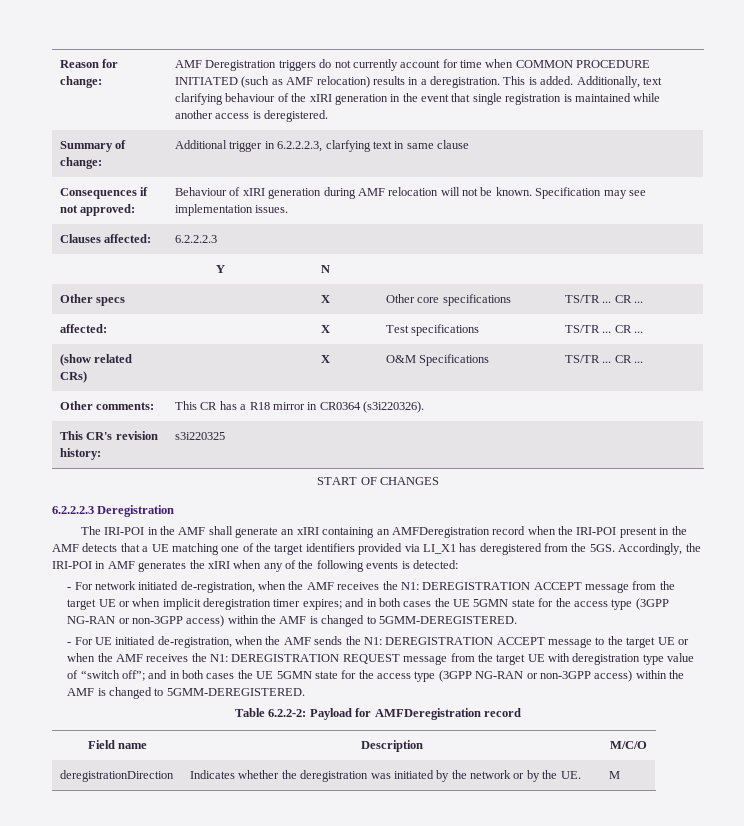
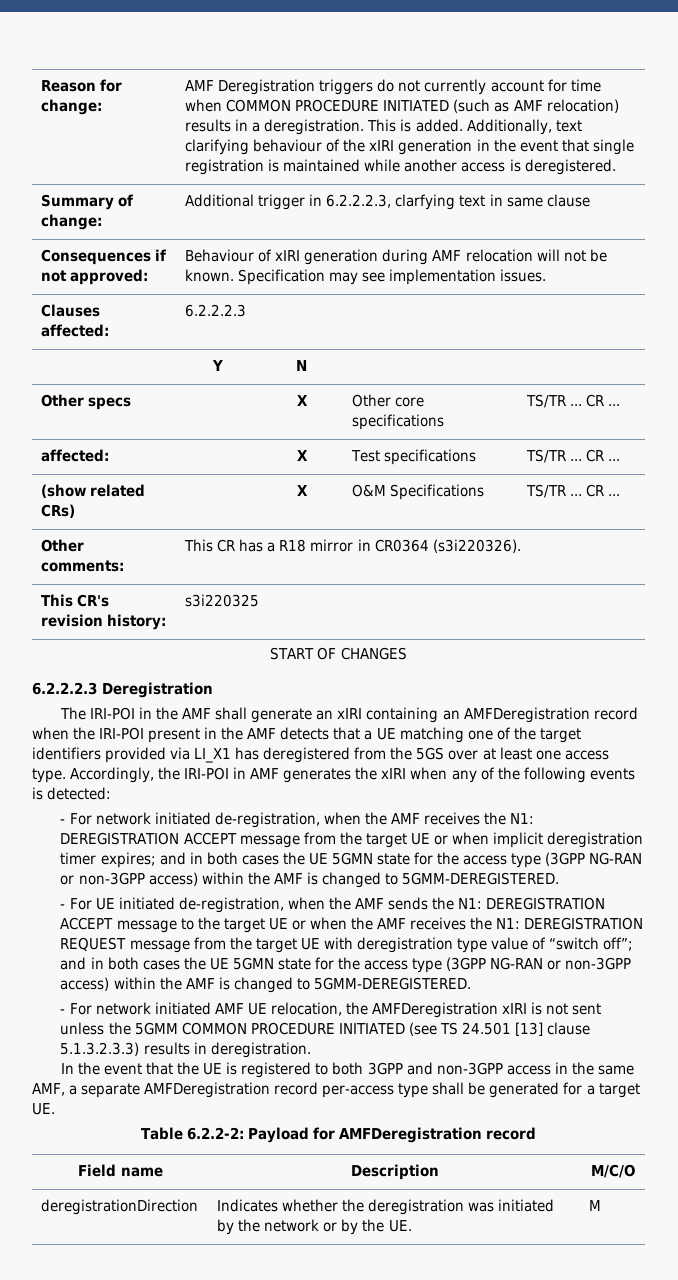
- The IRI-POI in the AMF shall generate an xIRI containing an AMFDeregistration record when the IRI-POI present in the AMF detects that a UE matching one of the target identifiers provided via LI_X1 has deregistered from the 5GS.
+ The IRI-POI in the AMF shall generate an xIRI containing an AMFDeregistration record when the IRI-POI present in the AMF detects that a UE matching one of the target identifiers provided via LI_X1 has deregistered from the 5GS over at least one access type.
+ - For network initiated AMF UE relocation, the AMFDeregistration xIRI is not sent unless the 5GMM COMMON PROCEDURE INITIATED (see TS 24.501 [13] clause 5.1.3.2.3.3) results in deregistration.
+ In the event that the UE is registered to both 3GPP and non-3GPP access in the same AMF, a separate AMFDeregistration record per-access type shall be generated for a target UE.

